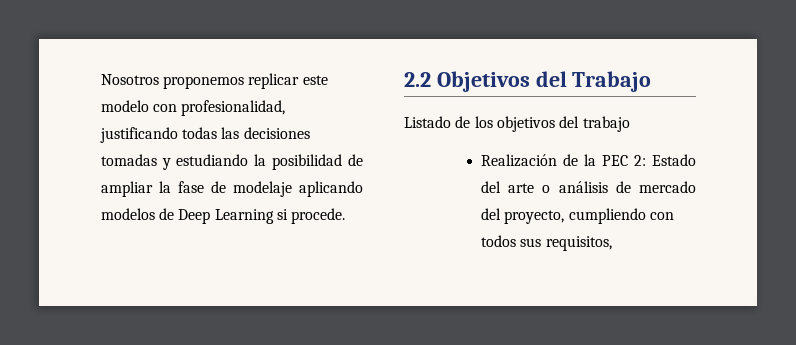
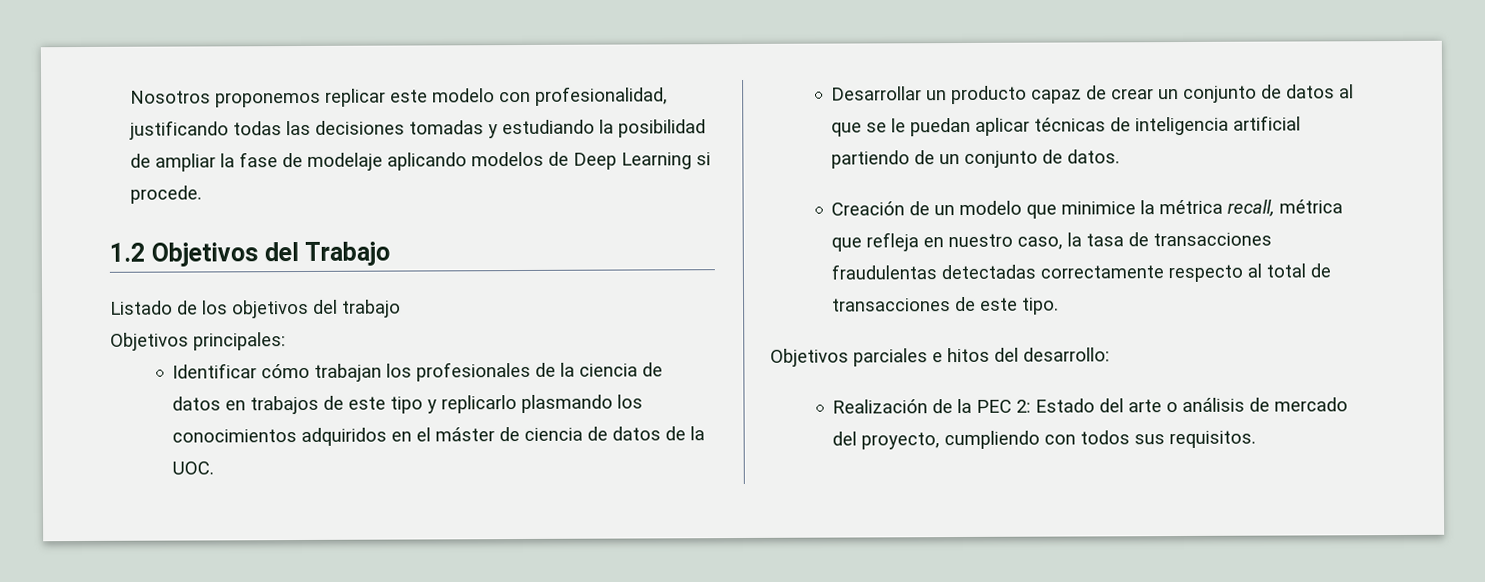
- 2.2 Objetivos del Trabajo
+ 1.2 Objetivos del Trabajo
+ Objetivos principales:
+ Identificar cómo trabajan los profesionales de la ciencia de datos en trabajos de este tipo y replicarlo plasmando los conocimientos adquiridos en el máster de ciencia de datos de la UOC.
+ Desarrollar un producto capaz de crear un conjunto de datos al que se le puedan aplicar técnicas de inteligencia artificial partiendo de un conjunto de datos.
+ Creación de un modelo que minimice la métrica recall, métrica que refleja en nuestro caso, la tasa de transacciones fraudulentas detectadas correctamente respecto al total de transacciones de este tipo.
+ Objetivos parciales e hitos del desarrollo:
- Realización de la PEC 2: Estado del arte o análisis de mercado del proyecto, cumpliendo con todos sus requisitos,
+ Realización de la PEC 2: Estado del arte o análisis de mercado del proyecto, cumpliendo con todos sus requisitos.

